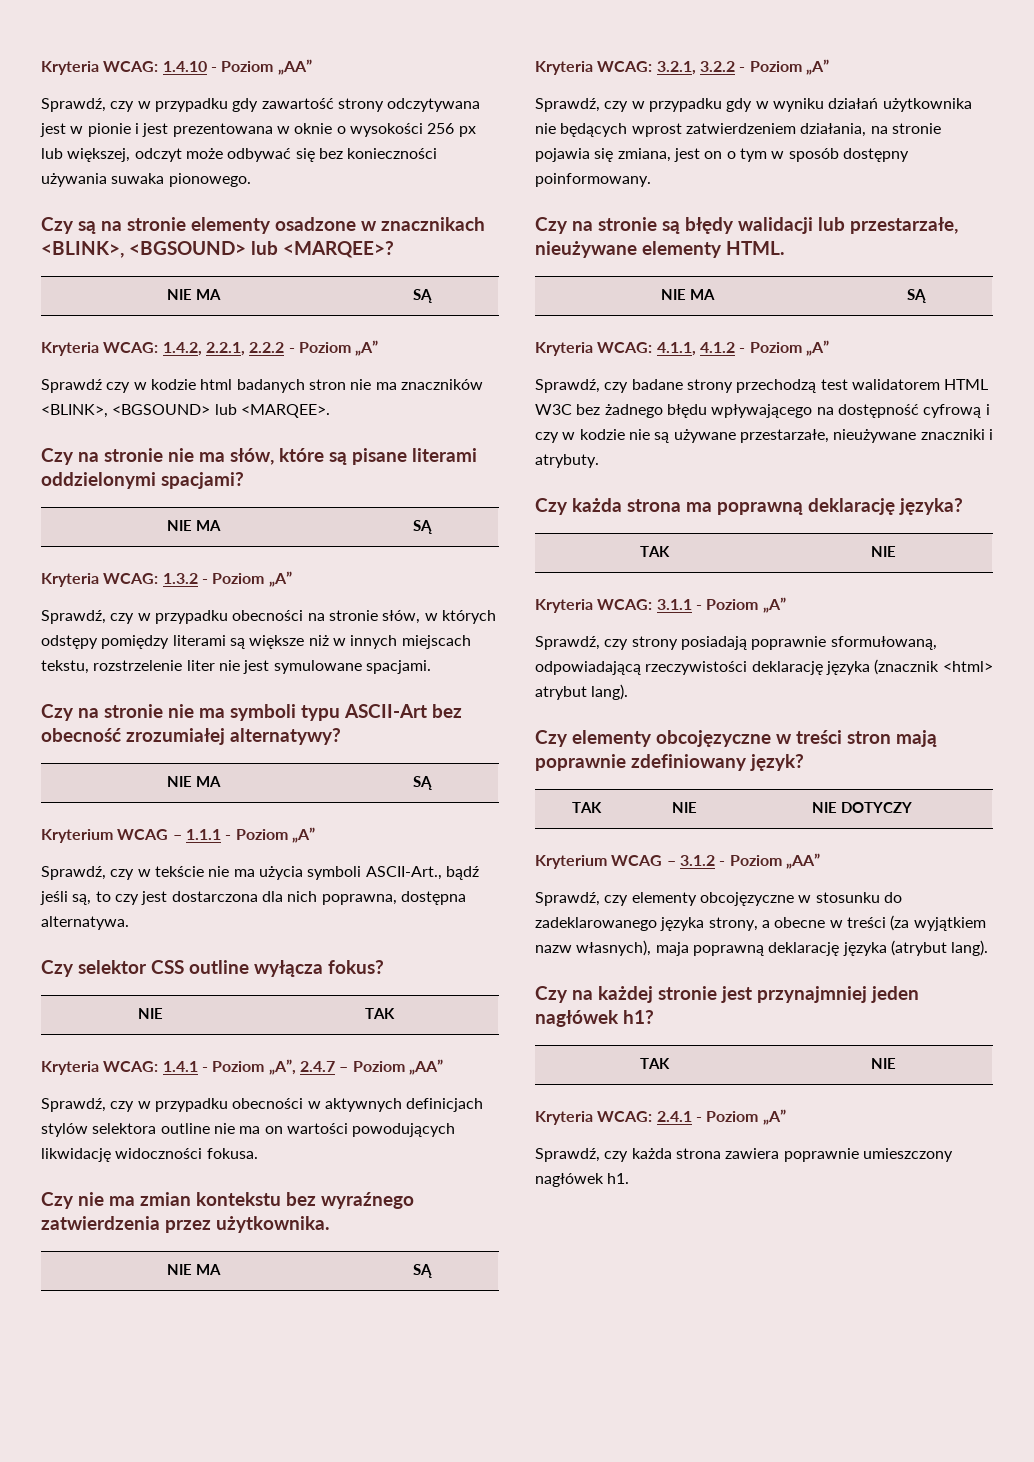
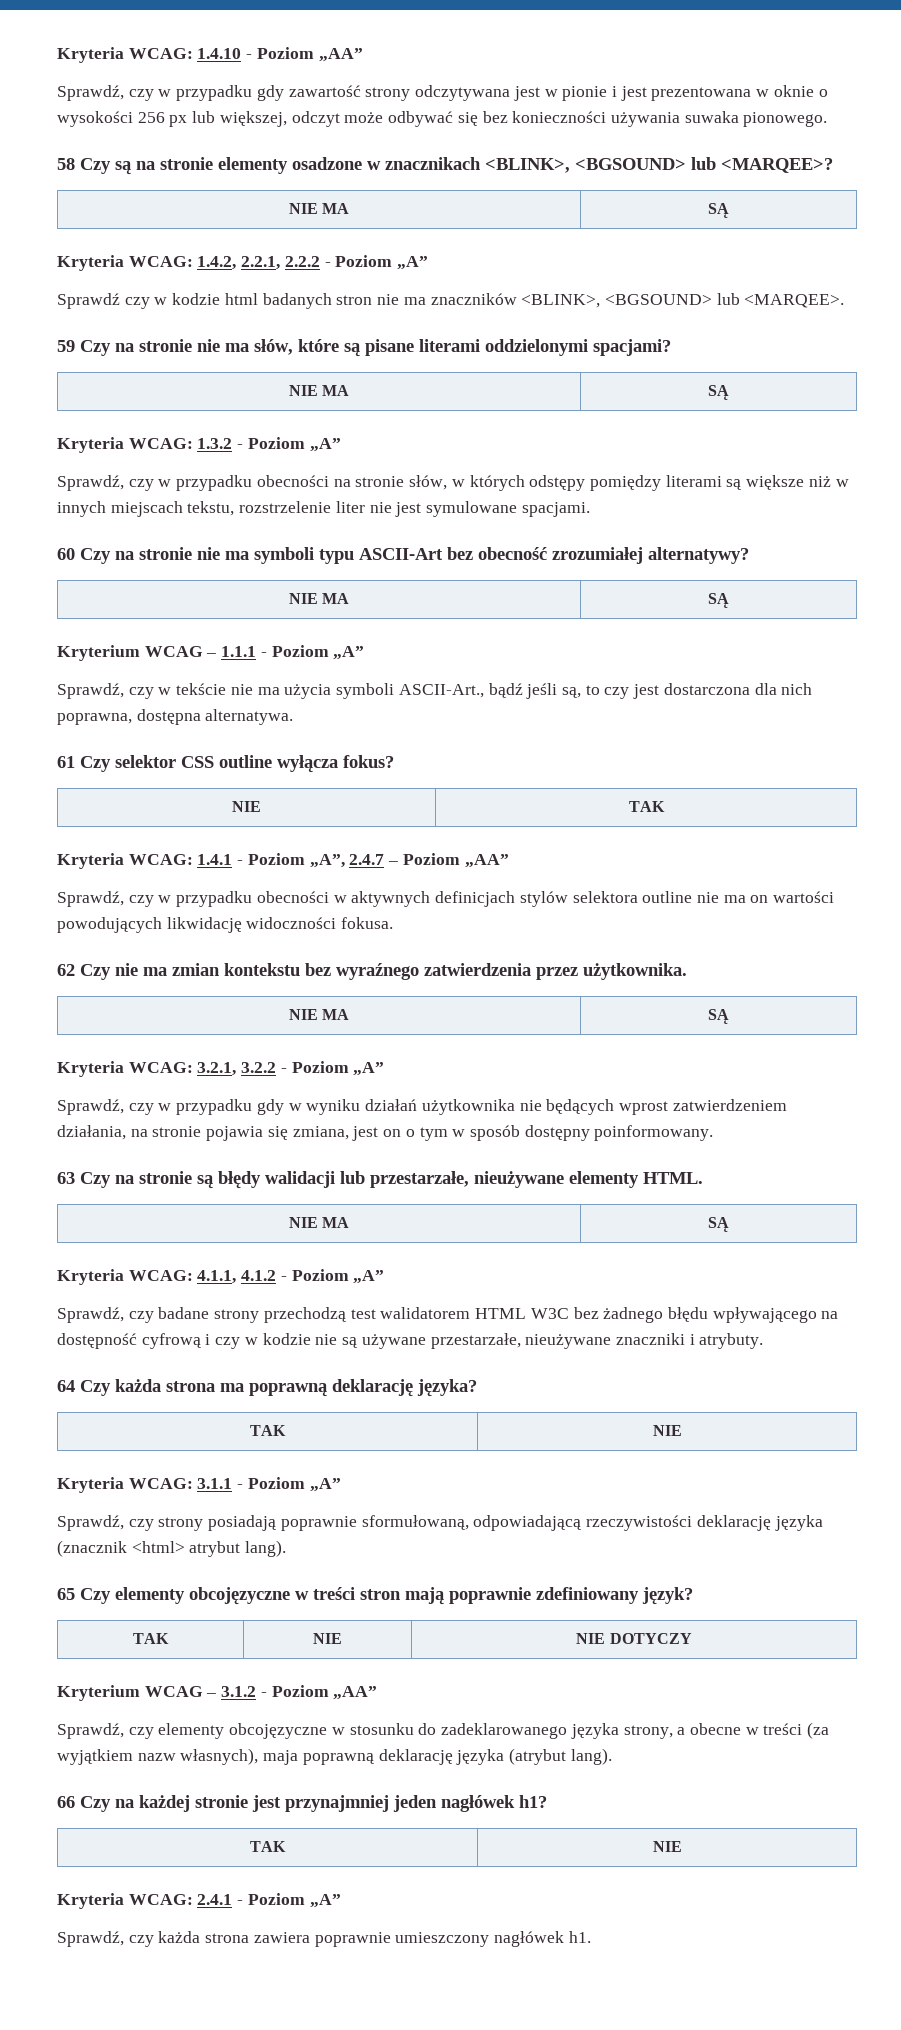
- Czy są na stronie elementy osadzone w znacznikach <BLINK>, <BGSOUND> lub <MARQEE>?
+ 58 Czy są na stronie elementy osadzone w znacznikach <BLINK>, <BGSOUND> lub <MARQEE>?
- Czy na stronie nie ma słów, które są pisane literami oddzielonymi spacjami?
+ 59 Czy na stronie nie ma słów, które są pisane literami oddzielonymi spacjami?
- Czy na stronie nie ma symboli typu ASCII-Art bez obecność zrozumiałej alternatywy?
+ 60 Czy na stronie nie ma symboli typu ASCII-Art bez obecność zrozumiałej alternatywy?
- Czy selektor CSS outline wyłącza fokus?
+ 61 Czy selektor CSS outline wyłącza fokus?
- Czy nie ma zmian kontekstu bez wyraźnego zatwierdzenia przez użytkownika.
+ 62 Czy nie ma zmian kontekstu bez wyraźnego zatwierdzenia przez użytkownika.
- Czy na stronie są błędy walidacji lub przestarzałe, nieużywane elementy HTML.
+ 63 Czy na stronie są błędy walidacji lub przestarzałe, nieużywane elementy HTML.
- Czy każda strona ma poprawną deklarację języka?
+ 64 Czy każda strona ma poprawną deklarację języka?
- Czy elementy obcojęzyczne w treści stron mają poprawnie zdefiniowany język?
+ 65 Czy elementy obcojęzyczne w treści stron mają poprawnie zdefiniowany język?
- Czy na każdej stronie jest przynajmniej jeden nagłówek h1?
+ 66 Czy na każdej stronie jest przynajmniej jeden nagłówek h1?

